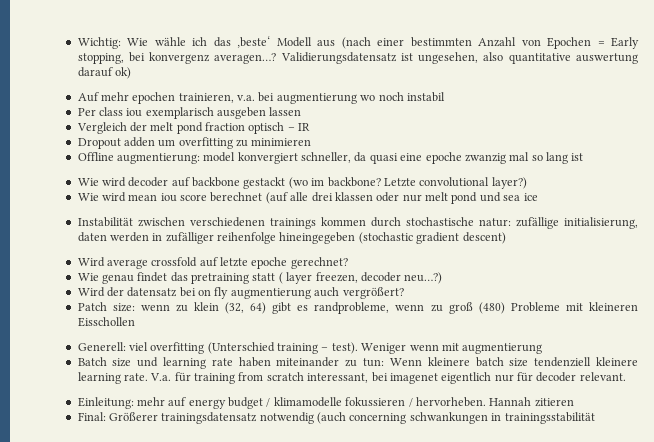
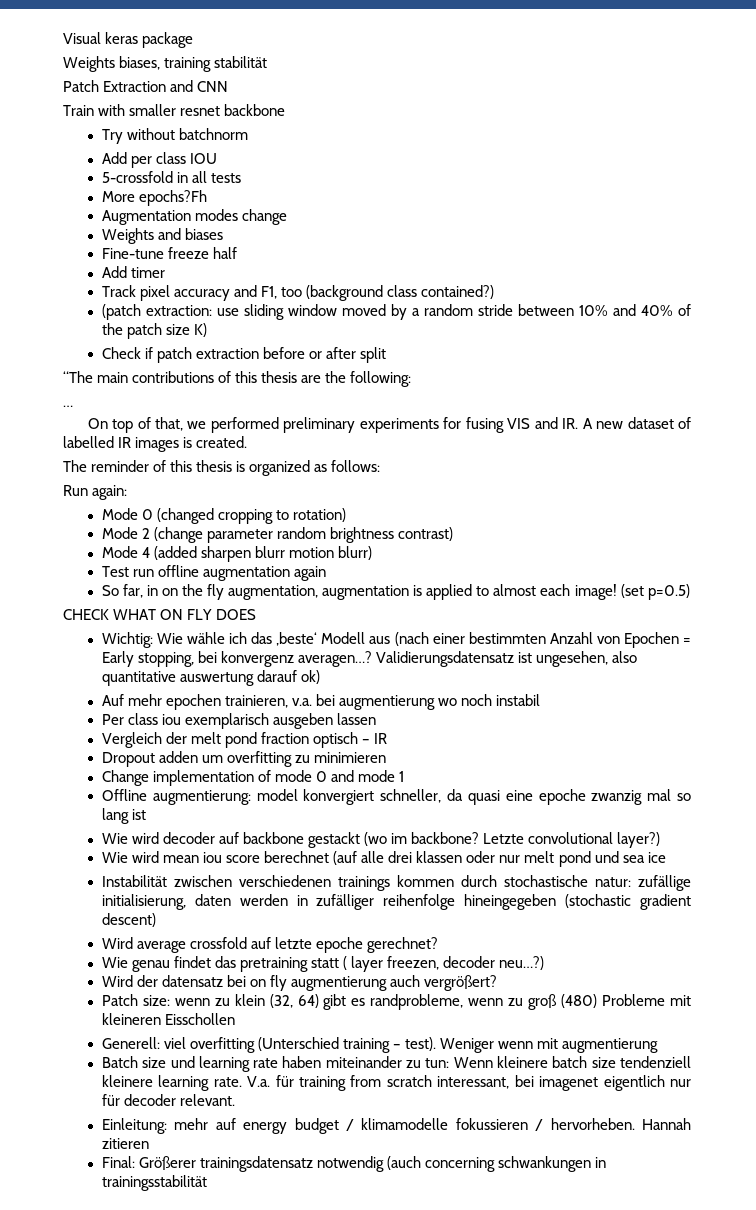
+ Visual keras package
+ Weights biases, training stabilität
+ Patch Extraction and CNN
+ Train with smaller resnet backbone
+ Try without batchnorm
+ Add per class IOU
+ 5-crossfold in all tests
+ More epochs?Fh
+ Augmentation modes change
+ Weights and biases
+ Fine-tune freeze half
+ Add timer
+ Track pixel accuracy and F1, too (background class contained?)
+ (patch extraction: use sliding window moved by a random stride between 10% and 40% of the patch size K)
+ Check if patch extraction before or after split
+ “The main contributions of this thesis are the following:
+ …
+ On top of that, we performed preliminary experiments for fusing VIS and IR. A new dataset of labelled IR images is created.
+ The reminder of this thesis is organized as follows:
+ Run again:
+ Mode 0 (changed cropping to rotation)
+ Mode 2 (change parameter random brightness contrast)
+ Mode 4 (added sharpen blurr motion blurr)
+ Test run offline augmentation again
+ So far, in on the fly augmentation, augmentation is applied to almost each image! (set p=0.5)
+ CHECK WHAT ON FLY DOES
+ Change implementation of mode 0 and mode 1

